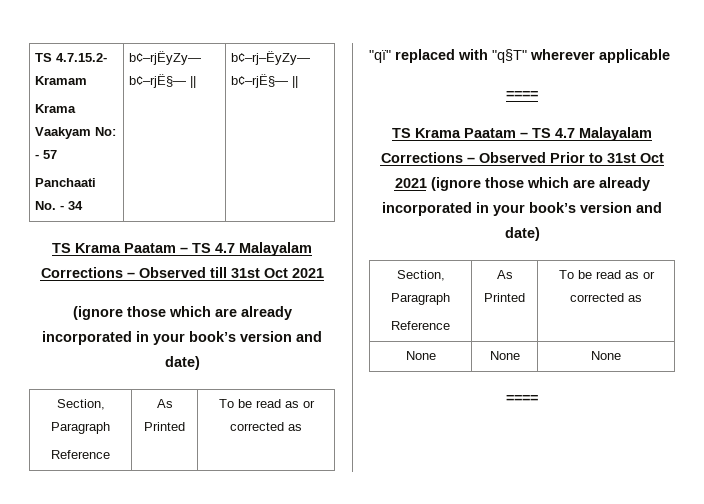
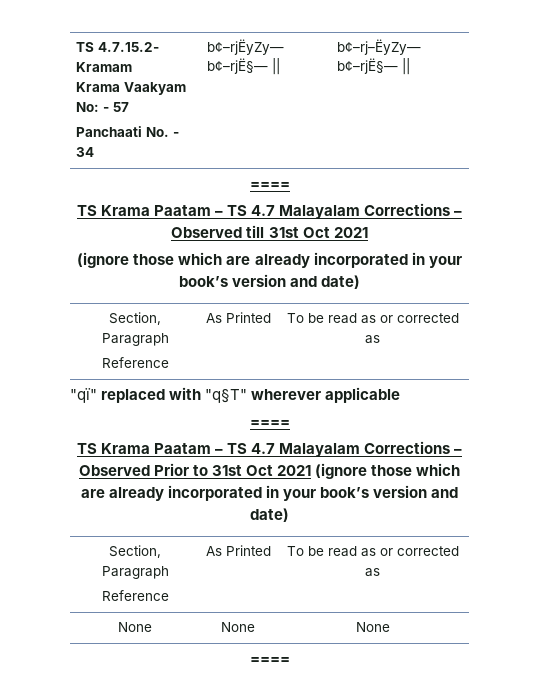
  TS 4.7.15.2- Kramam
  Krama Vaakyam No: - 57
  Panchaati No. - 34 | b¢–rjËyZy— b¢–rjË§— || | b¢–rj–ËyZy— b¢–rjË§— ||
+ ====

